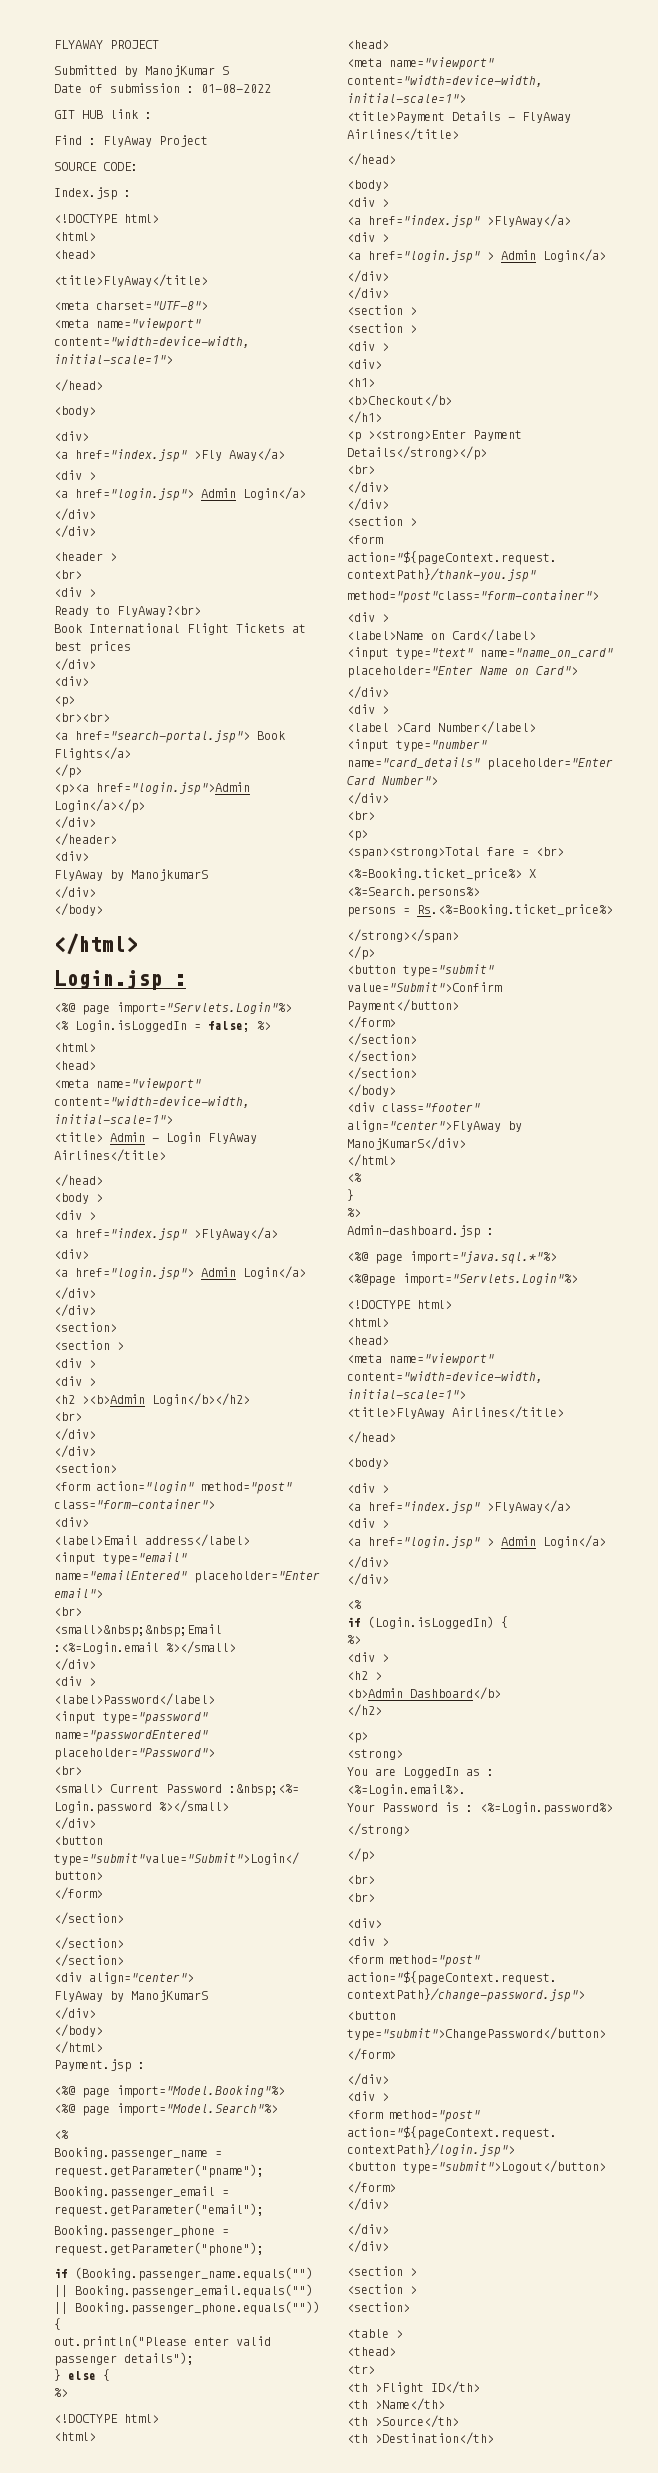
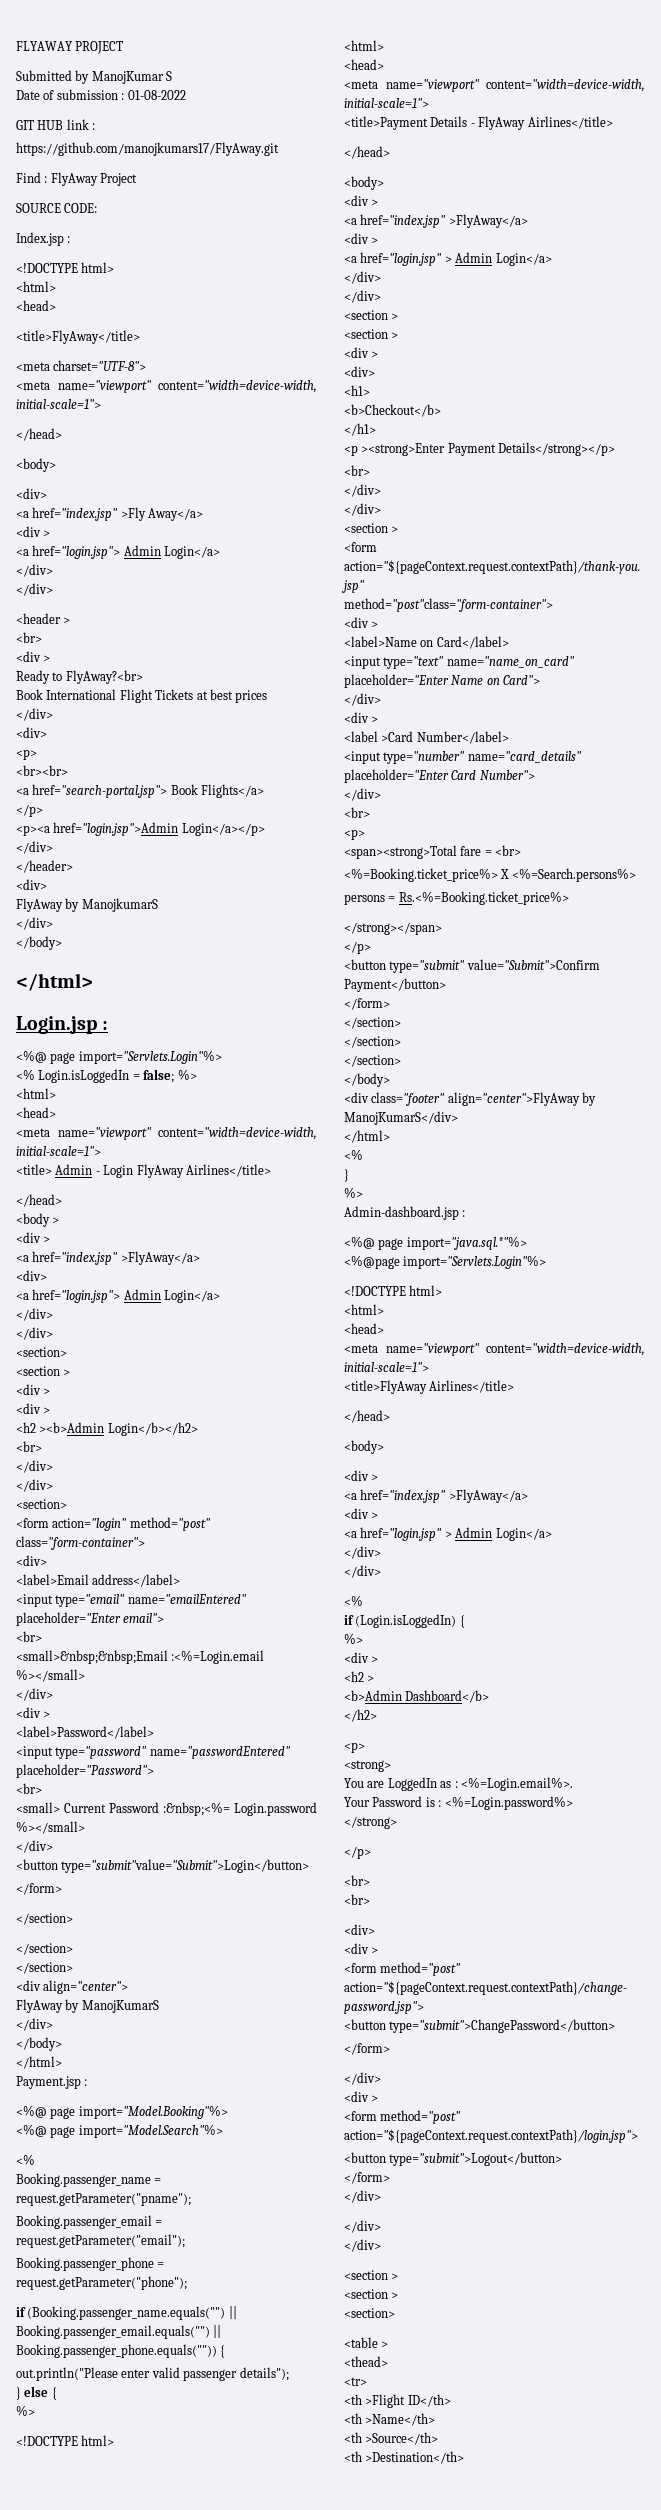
+ https://github.com/manojkumars17/FlyAway.git

